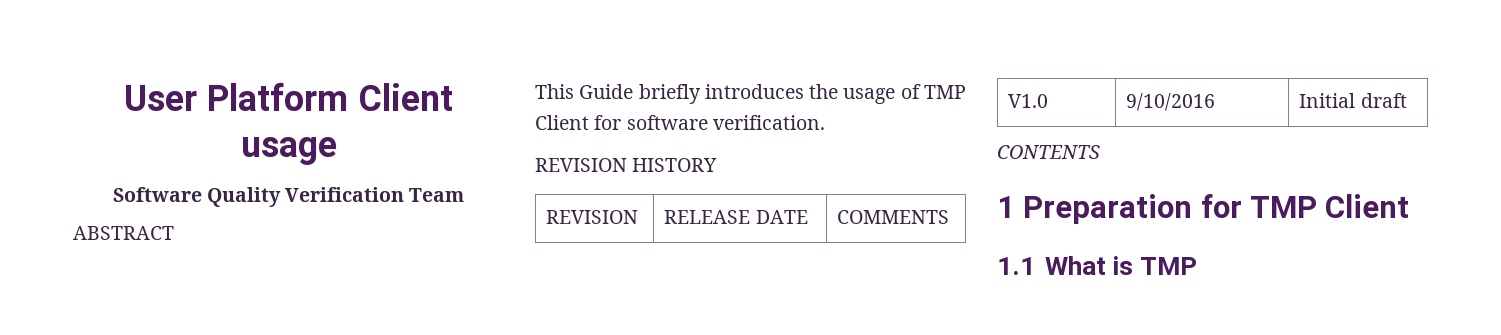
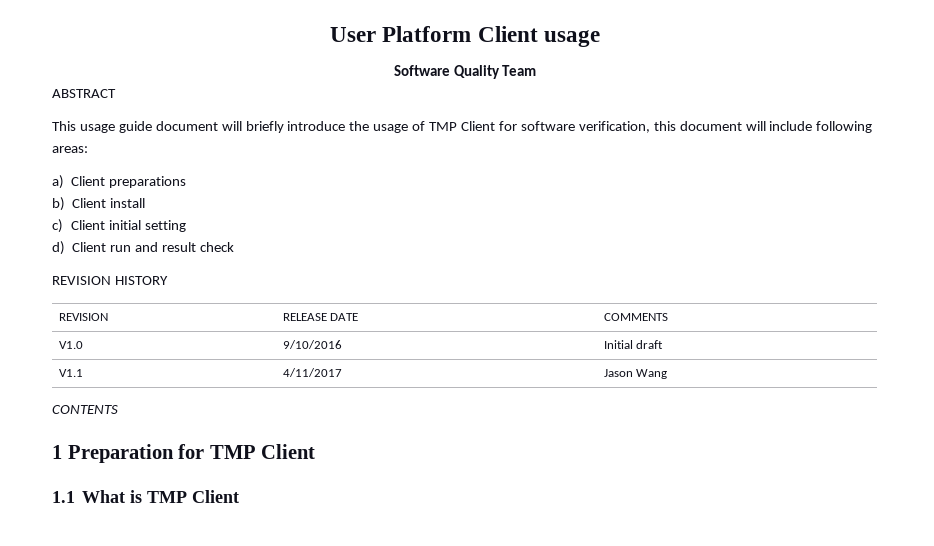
- Software Quality Verification Team
+ Software Quality Team
- This Guide briefly introduces the usage of TMP Client for software verification.
+ This usage guide document will briefly introduce the usage of TMP Client for software verification, this document will include following areas:
+ a) Client preparations
+ b) Client install
+ c) Client initial setting
+ d) Client run and result check
+ V1.1 | 4/11/2017 | Jason Wang
- 1.1 What is TMP
+ 1.1 What is TMP Client

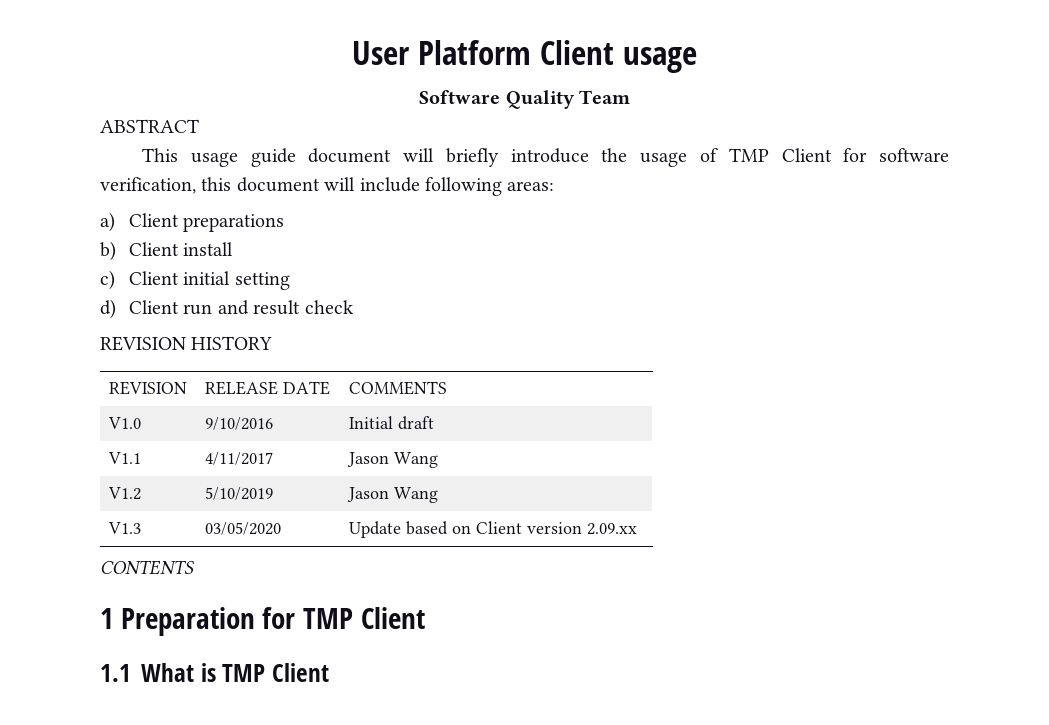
+ V1.2 | 5/10/2019 | Jason Wang
+ V1.3 | 03/05/2020 | Update based on Client version 2.09.xx

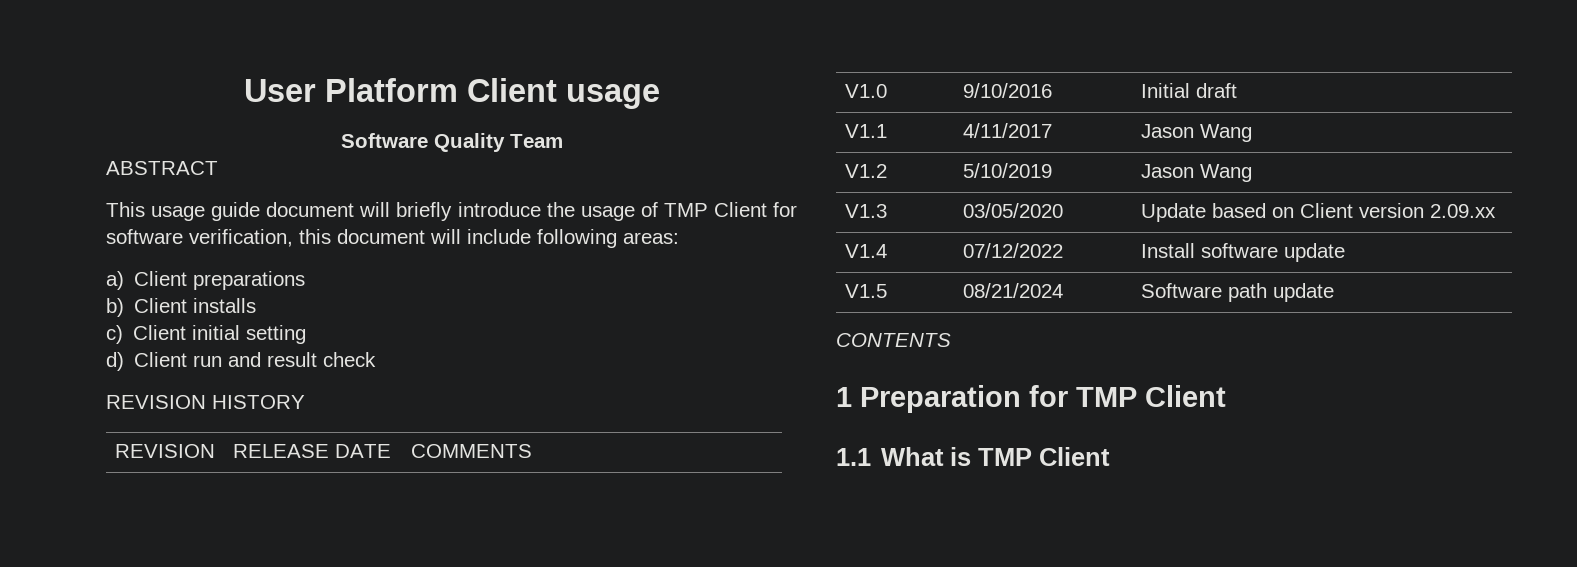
- b) Client install
+ b) Client installs
+ V1.4 | 07/12/2022 | Install software update
+ V1.5 | 08/21/2024 | Software path update

